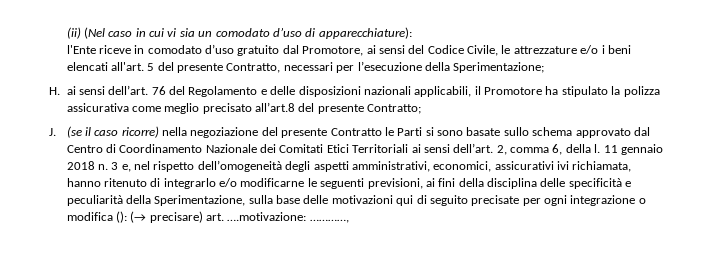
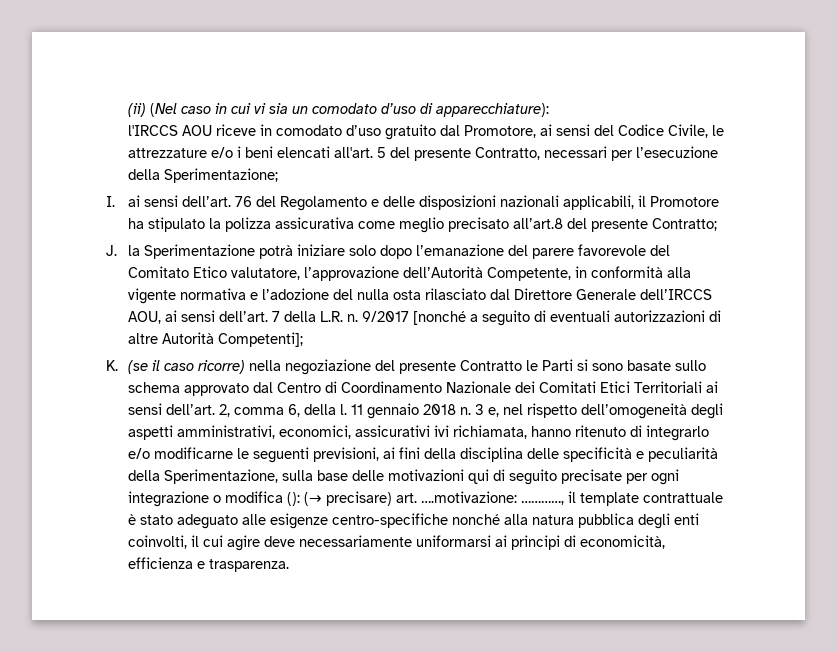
- l'Ente riceve in comodato d’uso gratuito dal Promotore, ai sensi del Codice Civile, le attrezzature e/o i beni elencati all'art.
+ l'IRCCS AOU riceve in comodato d’uso gratuito dal Promotore, ai sensi del Codice Civile, le attrezzature e/o i beni elencati all'art.
- H. ai sensi dell’art.
+ I. ai sensi dell’art.
- J. (se il caso ricorre) nella negoziazione del presente Contratto le Parti si sono basate sullo schema approvato dal Centro di Coordinamento Nazionale dei Comitati Etici Territoriali ai sensi dell’art.
+ J. la Sperimentazione potrà iniziare solo dopo l’emanazione del parere favorevole del Comitato Etico valutatore, l’approvazione dell’Autorità Competente, in conformità alla vigente normativa e l’adozione del nulla osta rilasciato dal Direttore Generale dell’IRCCS AOU, ai sensi dell’art. 7 della L.R. n. 9/2017 [nonché a seguito di eventuali autorizzazioni di altre Autorità Competenti];
+ K. (se il caso ricorre) nella negoziazione del presente Contratto le Parti si sono basate sullo schema approvato dal Centro di Coordinamento Nazionale dei Comitati Etici Territoriali ai sensi dell’art.
- 3 e, nel rispetto dell’omogeneità degli aspetti amministrativi, economici, assicurativi ivi richiamata, hanno ritenuto di integrarlo e/o modificarne le seguenti previsioni, ai fini della disciplina delle specificità e peculiarità della Sperimentazione, sulla base delle motivazioni qui di seguito precisate per ogni integrazione o modifica (): (→ precisare) art. ….motivazione: …………,
+ 3 e, nel rispetto dell’omogeneità degli aspetti amministrativi, economici, assicurativi ivi richiamata, hanno ritenuto di integrarlo e/o modificarne le seguenti previsioni, ai fini della disciplina delle specificità e peculiarità della Sperimentazione, sulla base delle motivazioni qui di seguito precisate per ogni integrazione o modifica (): (→ precisare) art. ….motivazione: …………, il template contrattuale è stato adeguato alle esigenze centro-specifiche nonché alla natura pubblica degli enti coinvolti, il cui agire deve necessariamente uniformarsi ai principi di economicità, efficienza e trasparenza.

